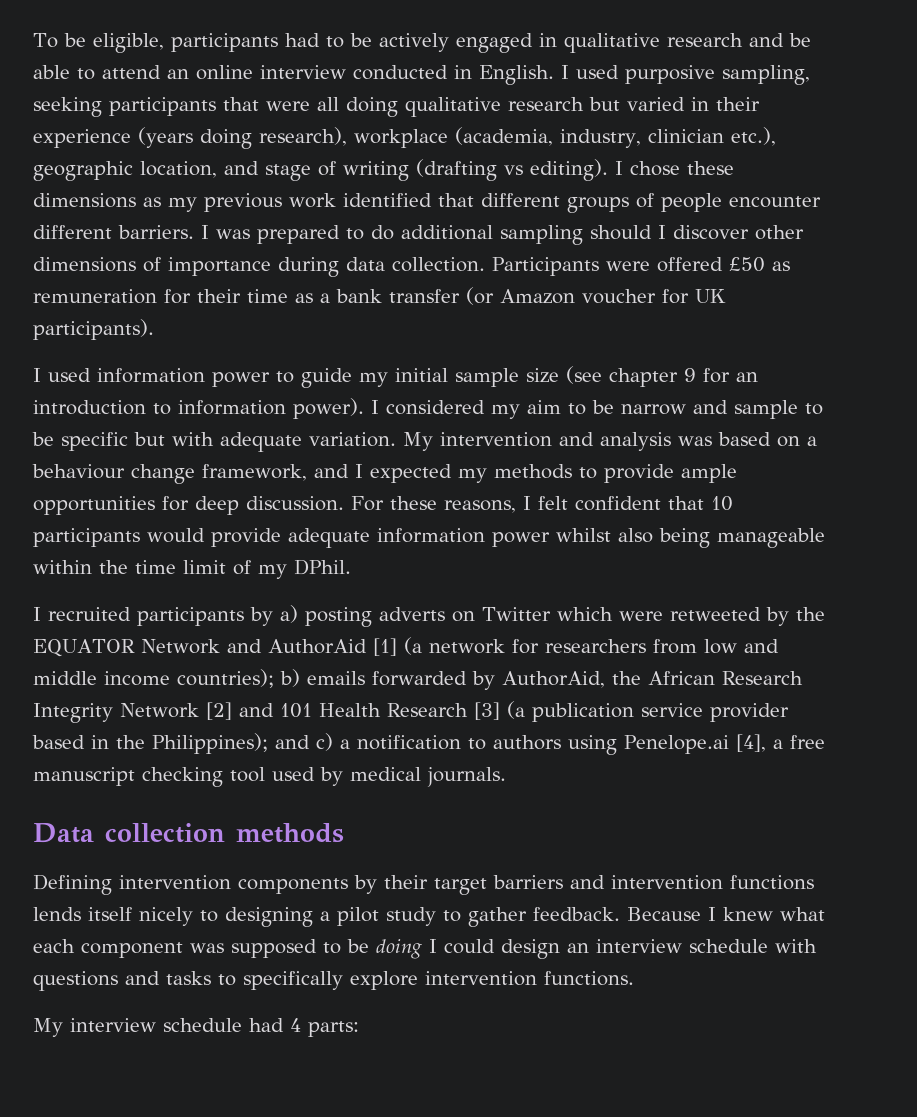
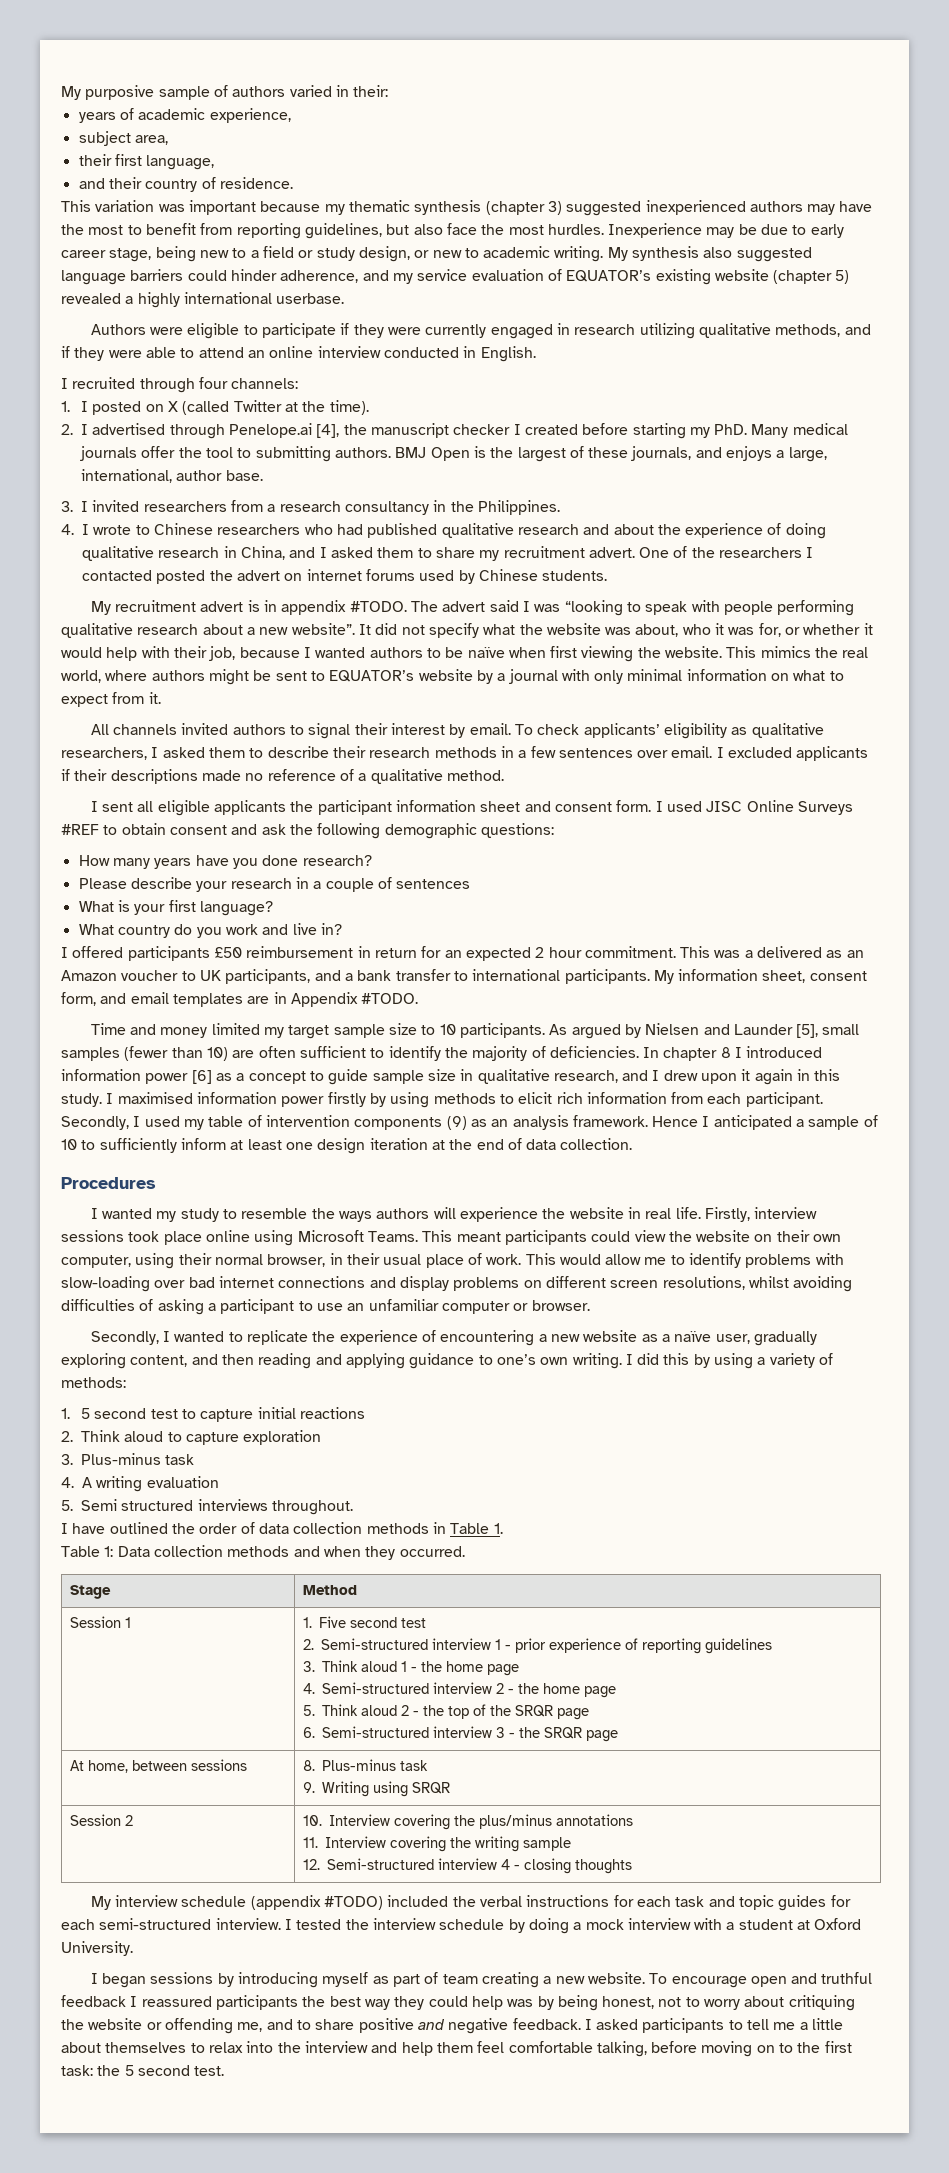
- To be eligible, participants had to be actively engaged in qualitative research and be able to attend an online interview conducted in English. I used purposive sampling, seeking participants that were all doing qualitative research but varied in their experience (years doing research), workplace (academia, industry, clinician etc.), geographic location, and stage of writing (drafting vs editing). I chose these dimensions as my previous work identified that different groups of people encounter different barriers. I was prepared to do additional sampling should I discover other dimensions of importance during data collection. Participants were offered £50 as remuneration for their time as a bank transfer (or Amazon voucher for UK participants).
- I used information power to guide my initial sample size (see chapter 9 for an introduction to information power). I considered my aim to be narrow and sample to be specific but with adequate variation. My intervention and analysis was based on a behaviour change framework, and I expected my methods to provide ample opportunities for deep discussion. For these reasons, I felt confident that 10 participants would provide adequate information power whilst also being manageable within the time limit of my DPhil.
- I recruited participants by a) posting adverts on Twitter which were retweeted by the EQUATOR Network and AuthorAid [1] (a network for researchers from low and middle income countries); b) emails forwarded by AuthorAid, the African Research Integrity Network [2] and 101 Health Research [3] (a publication service provider based in the Philippines); and c) a notification to authors using Penelope.ai [4], a free manuscript checking tool used by medical journals.
- Data collection methods
- Defining intervention components by their target barriers and intervention functions lends itself nicely to designing a pilot study to gather feedback. Because I knew what each component was supposed to be doing I could design an interview schedule with questions and tasks to specifically explore intervention functions.
- My interview schedule had 4 parts:
+ My purposive sample of authors varied in their:
+ years of academic experience,
+ subject area,
+ their first language,
+ and their country of residence.
+ This variation was important because my thematic synthesis (chapter 3) suggested inexperienced authors may have the most to benefit from reporting guidelines, but also face the most hurdles. Inexperience may be due to early career stage, being new to a field or study design, or new to academic writing. My synthesis also suggested language barriers could hinder adherence, and my service evaluation of EQUATOR’s existing website (chapter 5) revealed a highly international userbase.
+ Authors were eligible to participate if they were currently engaged in research utilizing qualitative methods, and if they were able to attend an online interview conducted in English.
+ I recruited through four channels:
+ 1. I posted on X (called Twitter at the time).
+ 2. I advertised through Penelope.ai [4], the manuscript checker I created before starting my PhD. Many medical journals offer the tool to submitting authors. BMJ Open is the largest of these journals, and enjoys a large, international, author base.
+ 3. I invited researchers from a research consultancy in the Philippines.
+ 4. I wrote to Chinese researchers who had published qualitative research and about the experience of doing qualitative research in China, and I asked them to share my recruitment advert. One of the researchers I contacted posted the advert on internet forums used by Chinese students.
+ My recruitment advert is in appendix #TODO. The advert said I was “looking to speak with people performing qualitative research about a new website”. It did not specify what the website was about, who it was for, or whether it would help with their job, because I wanted authors to be naïve when first viewing the website. This mimics the real world, where authors might be sent to EQUATOR’s website by a journal with only minimal information on what to expect from it.
+ All channels invited authors to signal their interest by email. To check applicants’ eligibility as qualitative researchers, I asked them to describe their research methods in a few sentences over email. I excluded applicants if their descriptions made no reference of a qualitative method.
+ I sent all eligible applicants the participant information sheet and consent form. I used JISC Online Surveys #REF to obtain consent and ask the following demographic questions:
+ How many years have you done research?
+ Please describe your research in a couple of sentences
+ What is your first language?
+ What country do you work and live in?
+ I offered participants £50 reimbursement in return for an expected 2 hour commitment. This was a delivered as an Amazon voucher to UK participants, and a bank transfer to international participants. My information sheet, consent form, and email templates are in Appendix #TODO.
+ Time and money limited my target sample size to 10 participants. As argued by Nielsen and Launder [5], small samples (fewer than 10) are often sufficient to identify the majority of deficiencies. In chapter 8 I introduced information power [6] as a concept to guide sample size in qualitative research, and I drew upon it again in this study. I maximised information power firstly by using methods to elicit rich information from each participant. Secondly, I used my table of intervention components (9) as an analysis framework. Hence I anticipated a sample of 10 to sufficiently inform at least one design iteration at the end of data collection.
+ Procedures
+ I wanted my study to resemble the ways authors will experience the website in real life. Firstly, interview sessions took place online using Microsoft Teams. This meant participants could view the website on their own computer, using their normal browser, in their usual place of work. This would allow me to identify problems with slow-loading over bad internet connections and display problems on different screen resolutions, whilst avoiding difficulties of asking a participant to use an unfamiliar computer or browser.
+ Secondly, I wanted to replicate the experience of encountering a new website as a naïve user, gradually exploring content, and then reading and applying guidance to one’s own writing. I did this by using a variety of methods:
+ 1. 5 second test to capture initial reactions
+ 2. Think aloud to capture exploration
+ 3. Plus-minus task
+ 4. A writing evaluation
+ 5. Semi structured interviews throughout.
+ I have outlined the order of data collection methods in Table 1.
+ Table 1: Data collection methods and when they occurred.
+ Stage | Method
+ Session 1 | 1. Five second test
+ 2. Semi-structured interview 1 - prior experience of reporting guidelines
+ 3. Think aloud 1 - the home page
+ 4. Semi-structured interview 2 - the home page
+ 5. Think aloud 2 - the top of the SRQR page
+ 6. Semi-structured interview 3 - the SRQR page
+ At home, between sessions | 8. Plus-minus task
+ 9. Writing using SRQR
+ Session 2 | 10. Interview covering the plus/minus annotations
+ 11. Interview covering the writing sample
+ 12. Semi-structured interview 4 - closing thoughts
+ My interview schedule (appendix #TODO) included the verbal instructions for each task and topic guides for each semi-structured interview. I tested the interview schedule by doing a mock interview with a student at Oxford University.
+ I began sessions by introducing myself as part of team creating a new website. To encourage open and truthful feedback I reassured participants the best way they could help was by being honest, not to worry about critiquing the website or offending me, and to share positive and negative feedback. I asked participants to tell me a little about themselves to relax into the interview and help them feel comfortable talking, before moving on to the first task: the 5 second test.

